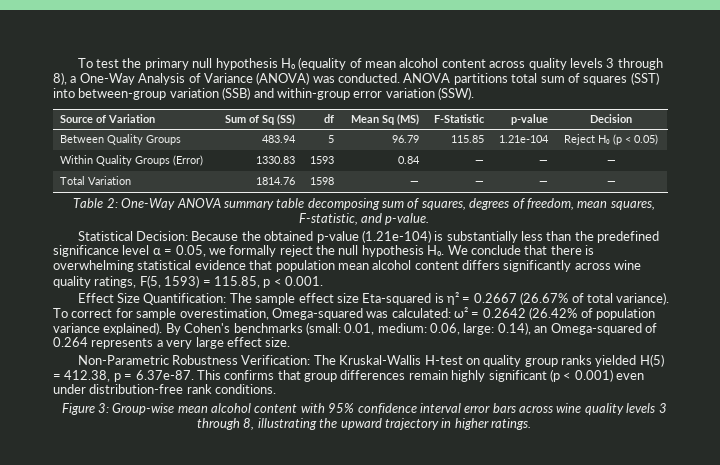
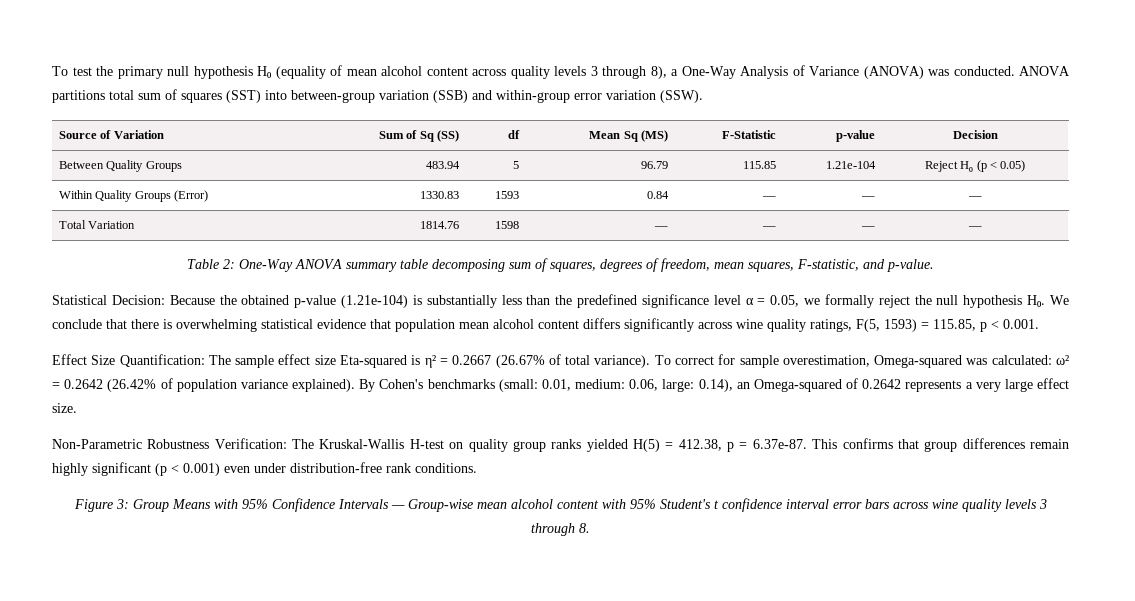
- By Cohen's benchmarks (small: 0.01, medium: 0.06, large: 0.14), an Omega-squared of 0.264 represents a very large effect size.
+ By Cohen's benchmarks (small: 0.01, medium: 0.06, large: 0.14), an Omega-squared of 0.2642 represents a very large effect size.
- Figure 3: Group-wise mean alcohol content with 95% confidence interval error bars across wine quality levels 3 through 8, illustrating the upward trajectory in higher ratings.
+ Figure 3: Group Means with 95% Confidence Intervals — Group-wise mean alcohol content with 95% Student's t confidence interval error bars across wine quality levels 3 through 8.

